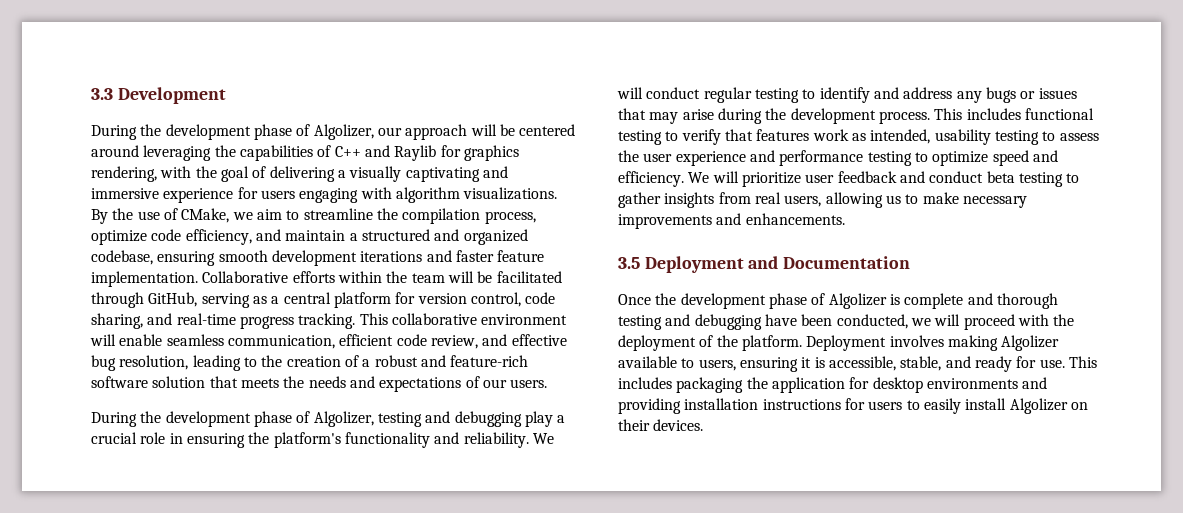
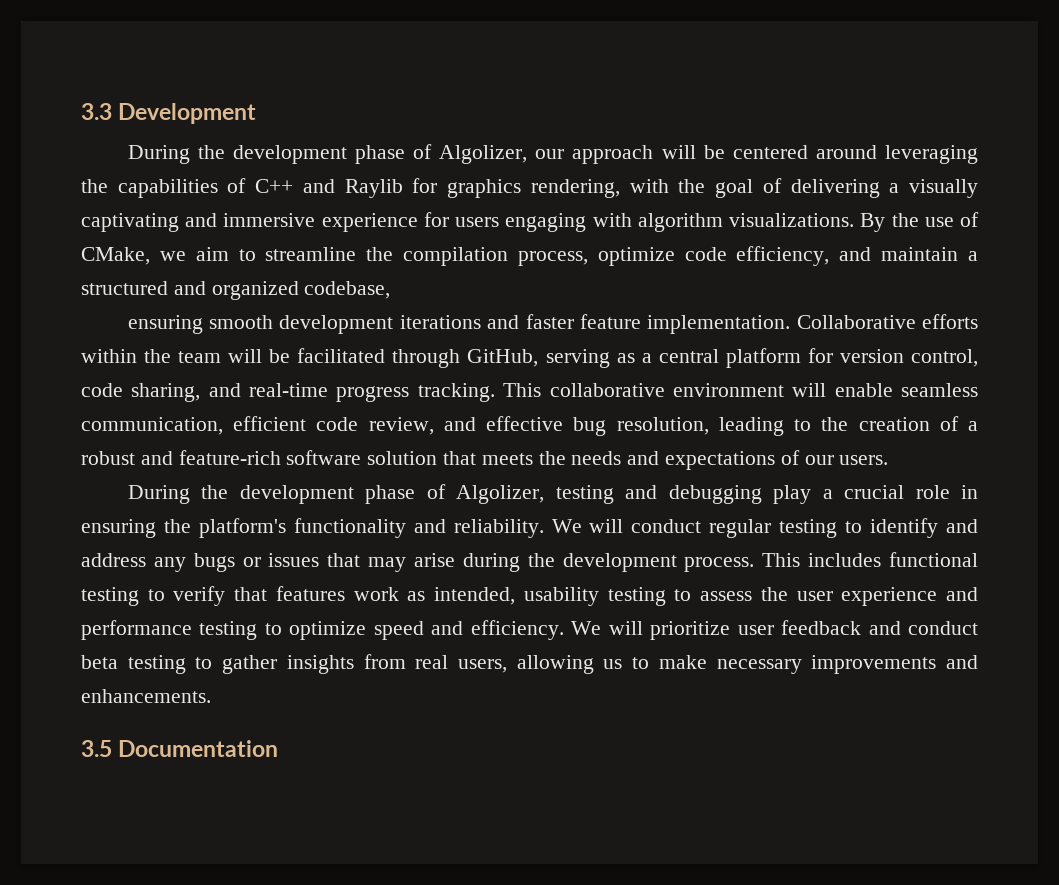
- By the use of CMake, we aim to streamline the compilation process, optimize code efficiency, and maintain a structured and organized codebase, ensuring smooth development iterations and faster feature implementation.
+ By the use of CMake, we aim to streamline the compilation process, optimize code efficiency, and maintain a structured and organized codebase,
+ ensuring smooth development iterations and faster feature implementation.
- 3.5 Deployment and Documentation
+ 3.5 Documentation
- Once the development phase of Algolizer is complete and thorough testing and debugging have been conducted, we will proceed with the deployment of the platform. Deployment involves making Algolizer available to users, ensuring it is accessible, stable, and ready for use. This includes packaging the application for desktop environments and providing installation instructions for users to easily install Algolizer on their devices.

